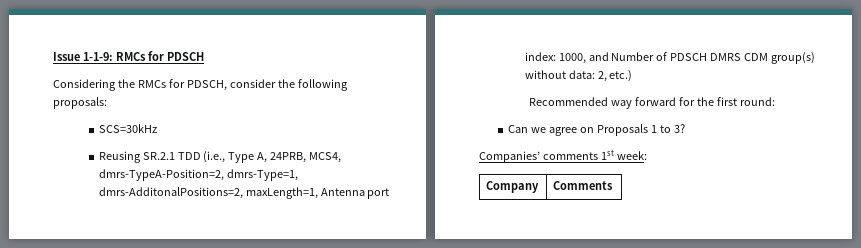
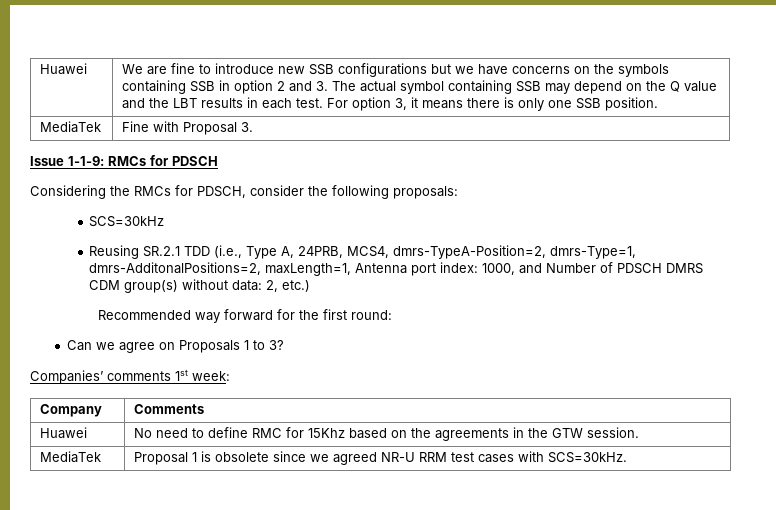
+ Huawei | We are fine to introduce new SSB configurations but we have concerns on the symbols containing SSB in option 2 and 3. The actual symbol containing SSB may depend on the Q value and the LBT results in each test. For option 3, it means there is only one SSB position.
+ MediaTek | Fine with Proposal 3.
+ Huawei | No need to define RMC for 15Khz based on the agreements in the GTW session.
+ MediaTek | Proposal 1 is obsolete since we agreed NR-U RRM test cases with SCS=30kHz.

